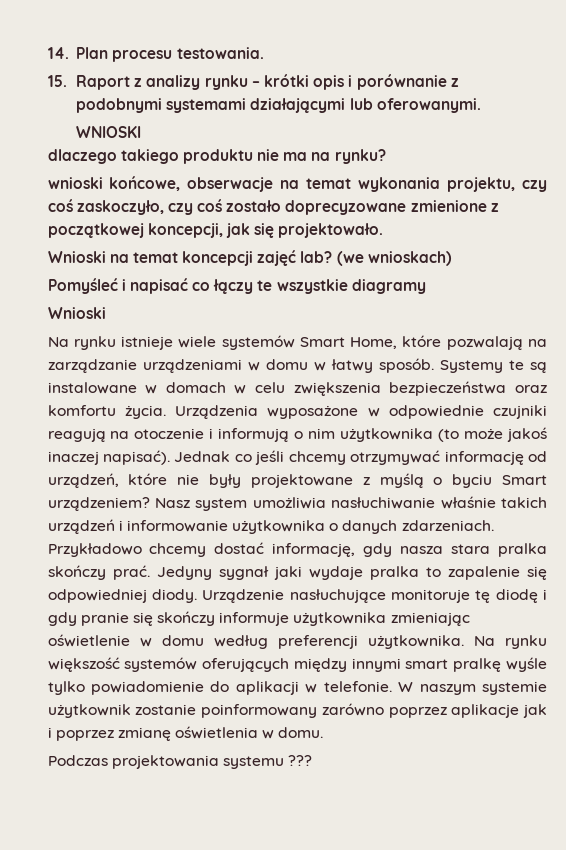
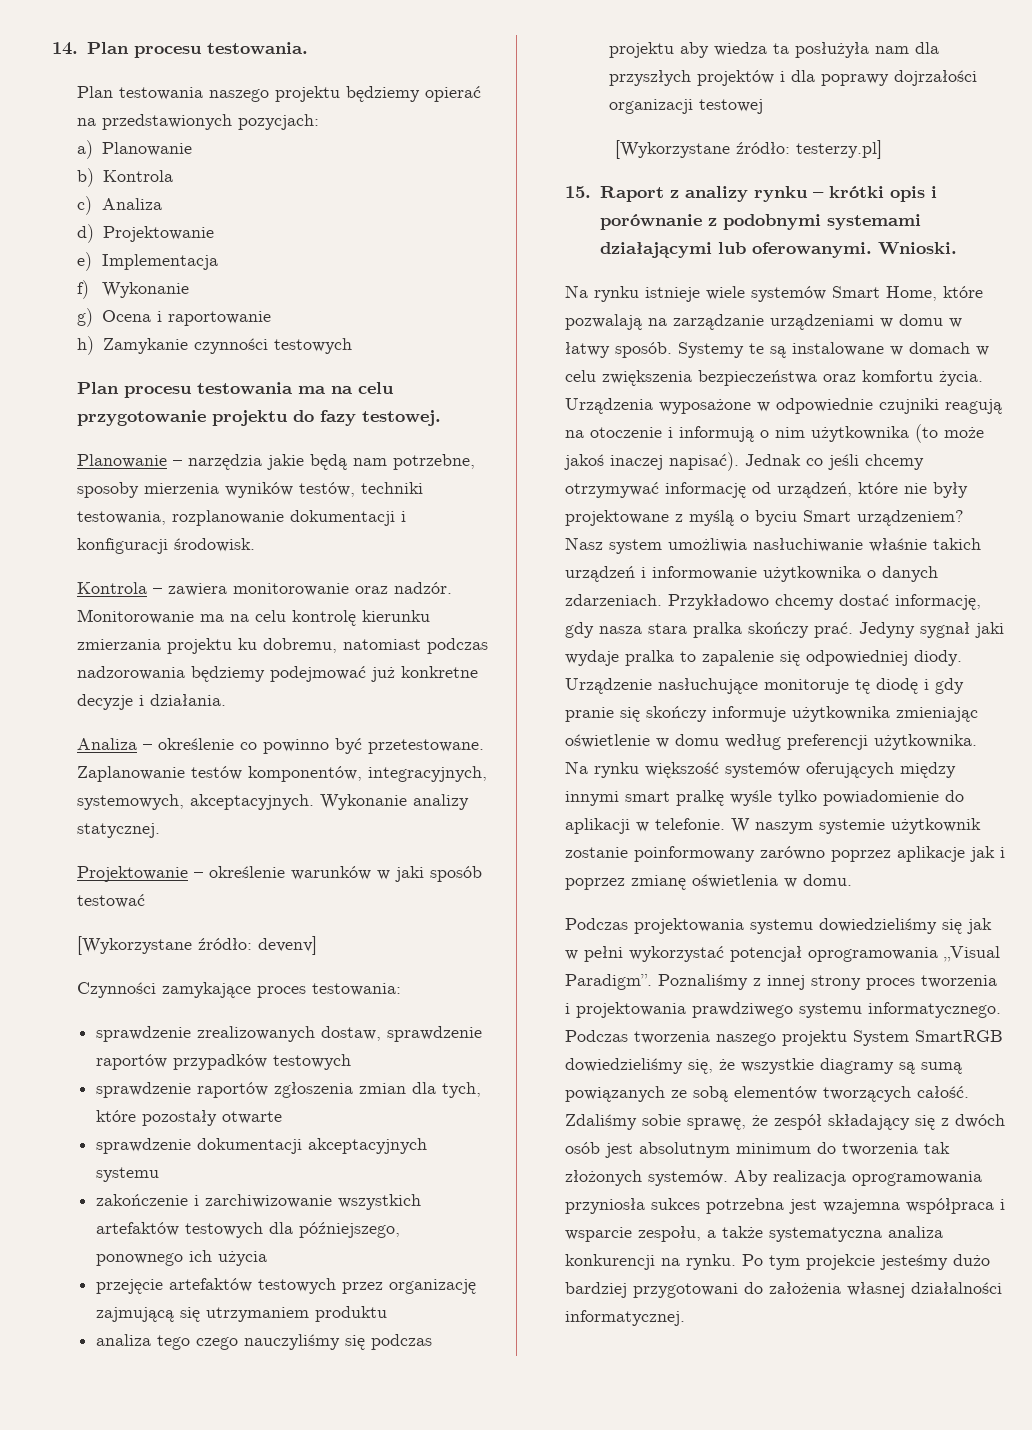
+ Plan testowania naszego projektu będziemy opierać na przedstawionych pozycjach:
+ a) Planowanie
+ b) Kontrola
+ c) Analiza
+ d) Projektowanie
+ e) Implementacja
+ f) Wykonanie
+ g) Ocena i raportowanie
+ h) Zamykanie czynności testowych
+ Plan procesu testowania ma na celu przygotowanie projektu do fazy testowej.
+ Planowanie – narzędzia jakie będą nam potrzebne, sposoby mierzenia wyników testów, techniki testowania, rozplanowanie dokumentacji i konfiguracji środowisk.
+ Kontrola – zawiera monitorowanie oraz nadzór. Monitorowanie ma na celu kontrolę kierunku zmierzania projektu ku dobremu, natomiast podczas nadzorowania będziemy podejmować już konkretne decyzje i działania.
+ Analiza – określenie co powinno być przetestowane. Zaplanowanie testów komponentów, integracyjnych, systemowych, akceptacyjnych. Wykonanie analizy statycznej.
+ Projektowanie – określenie warunków w jaki sposób testować
+ [Wykorzystane źródło: devenv]
+ Czynności zamykające proces testowania:
+ sprawdzenie zrealizowanych dostaw, sprawdzenie raportów przypadków testowych
+ sprawdzenie raportów zgłoszenia zmian dla tych, które pozostały otwarte
+ sprawdzenie dokumentacji akceptacyjnych systemu
+ zakończenie i zarchiwizowanie wszystkich artefaktów testowych dla późniejszego, ponownego ich użycia
+ przejęcie artefaktów testowych przez organizację zajmującą się utrzymaniem produktu
+ analiza tego czego nauczyliśmy się podczas projektu aby wiedza ta posłużyła nam dla przyszłych projektów i dla poprawy dojrzałości organizacji testowej
+ [Wykorzystane źródło: testerzy.pl]
- 15. Raport z analizy rynku – krótki opis i porównanie z podobnymi systemami działającymi lub oferowanymi.
- WNIOSKI
- dlaczego takiego produktu nie ma na rynku?
- wnioski końcowe, obserwacje na temat wykonania projektu, czy coś zaskoczyło, czy coś zostało doprecyzowane zmienione z początkowej koncepcji, jak się projektowało.
- Wnioski na temat koncepcji zajęć lab? (we wnioskach)
- Pomyśleć i napisać co łączy te wszystkie diagramy
- Wnioski
+ 15. Raport z analizy rynku – krótki opis i porównanie z podobnymi systemami działającymi lub oferowanymi. Wnioski.
- Podczas projektowania systemu ???
+ Podczas projektowania systemu dowiedzieliśmy się jak w pełni wykorzystać potencjał oprogramowania „Visual Paradigm”. Poznaliśmy z innej strony proces tworzenia i projektowania prawdziwego systemu informatycznego. Podczas tworzenia naszego projektu System SmartRGB dowiedzieliśmy się, że wszystkie diagramy są sumą powiązanych ze sobą elementów tworzących całość. Zdaliśmy sobie sprawę, że zespół składający się z dwóch osób jest absolutnym minimum do tworzenia tak złożonych systemów. Aby realizacja oprogramowania przyniosła sukces potrzebna jest wzajemna współpraca i wsparcie zespołu, a także systematyczna analiza konkurencji na rynku. Po tym projekcie jesteśmy dużo bardziej przygotowani do założenia własnej działalności informatycznej.

